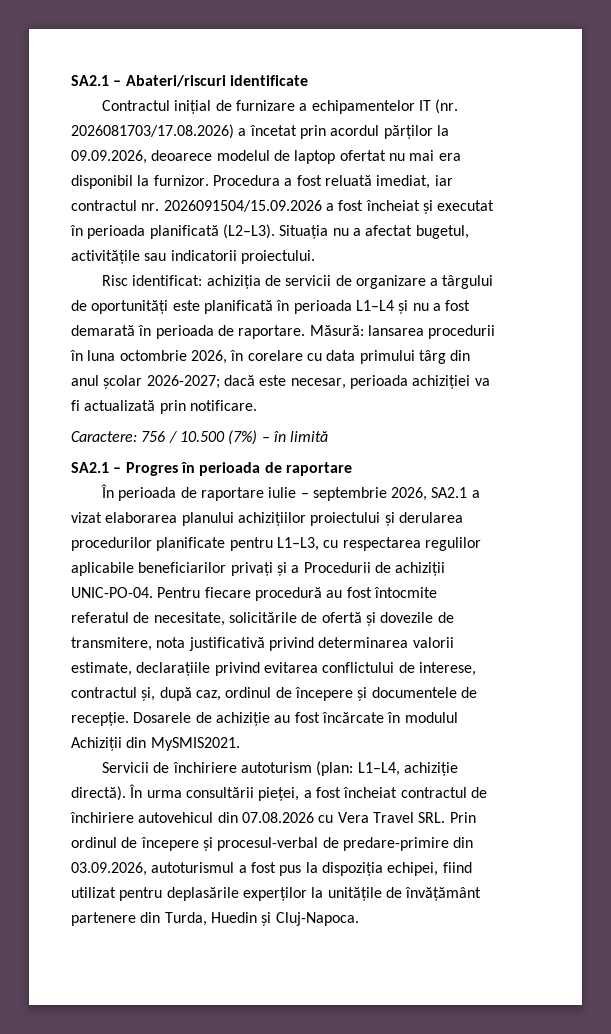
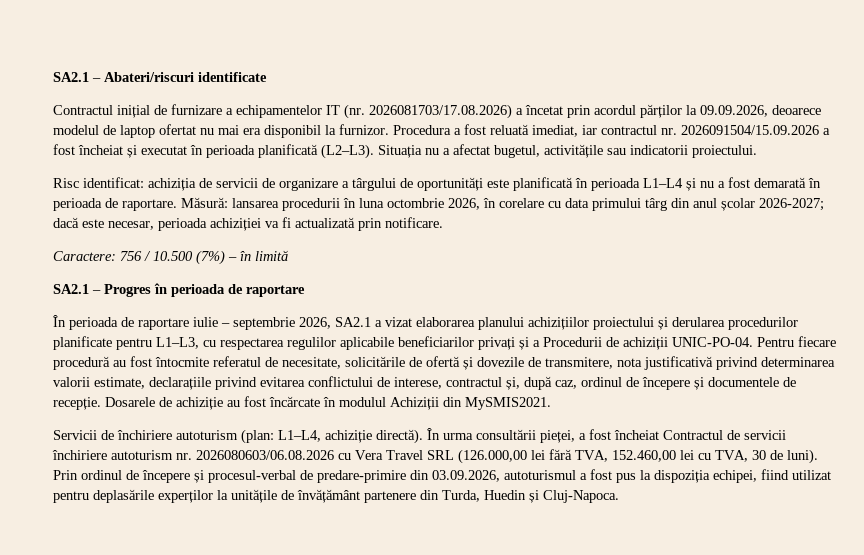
- În urma consultării pieței, a fost încheiat contractul de închiriere autovehicul din 07.08.2026 cu Vera Travel SRL. Prin ordinul de începere și procesul-verbal de predare-primire din 03.09.2026, autoturismul a fost pus la dispoziția echipei, fiind utilizat pentru deplasările experților la unitățile de învățământ partenere din Turda, Huedin și Cluj-Napoca.
+ În urma consultării pieței, a fost încheiat Contractul de servicii închiriere autoturism nr. 2026080603/06.08.2026 cu Vera Travel SRL (126.000,00 lei fără TVA, 152.460,00 lei cu TVA, 30 de luni). Prin ordinul de începere și procesul-verbal de predare-primire din 03.09.2026, autoturismul a fost pus la dispoziția echipei, fiind utilizat pentru deplasările experților la unitățile de învățământ partenere din Turda, Huedin și Cluj-Napoca.

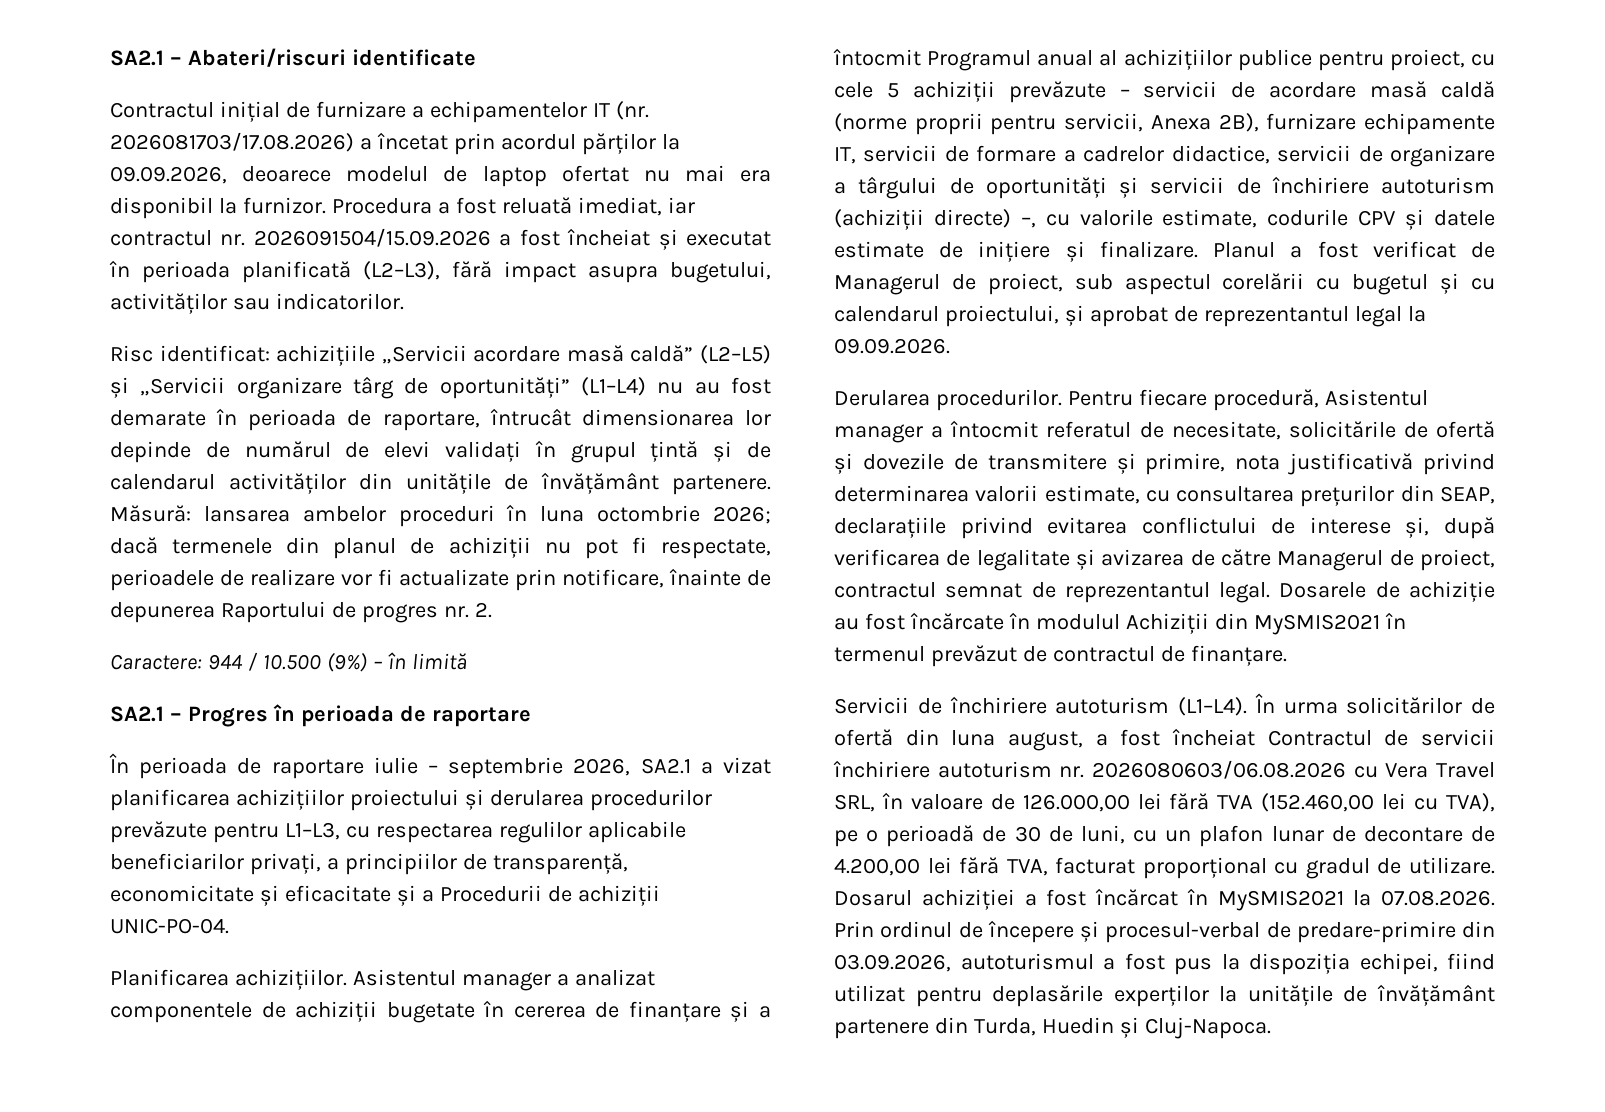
- Procedura a fost reluată imediat, iar contractul nr. 2026091504/15.09.2026 a fost încheiat și executat în perioada planificată (L2–L3). Situația nu a afectat bugetul, activitățile sau indicatorii proiectului.
- Risc identificat: achiziția de servicii de organizare a târgului de oportunități este planificată în perioada L1–L4 și nu a fost demarată în perioada de raportare. Măsură: lansarea procedurii în luna octombrie 2026, în corelare cu data primului târg din anul școlar 2026-2027; dacă este necesar, perioada achiziției va fi actualizată prin notificare.
+ Procedura a fost reluată imediat, iar contractul nr. 2026091504/15.09.2026 a fost încheiat și executat în perioada planificată (L2–L3), fără impact asupra bugetului, activităților sau indicatorilor.
+ Risc identificat: achizițiile „Servicii acordare masă caldă” (L2–L5) și „Servicii organizare târg de oportunități” (L1–L4) nu au fost demarate în perioada de raportare, întrucât dimensionarea lor depinde de numărul de elevi validați în grupul țintă și de calendarul activităților din unitățile de învățământ partenere. Măsură: lansarea ambelor proceduri în luna octombrie 2026; dacă termenele din planul de achiziții nu pot fi respectate, perioadele de realizare vor fi actualizate prin notificare, înainte de depunerea Raportului de progres nr. 2.
- Caractere: 756 / 10.500 (7%) – în limită
+ Caractere: 944 / 10.500 (9%) – în limită
- În perioada de raportare iulie – septembrie 2026, SA2.1 a vizat elaborarea planului achizițiilor proiectului și derularea procedurilor planificate pentru L1–L3, cu respectarea regulilor aplicabile beneficiarilor privați și a Procedurii de achiziții UNIC-PO-04. Pentru fiecare procedură au fost întocmite referatul de necesitate, solicitările de ofertă și dovezile de transmitere, nota justificativă privind determinarea valorii estimate, declarațiile privind evitarea conflictului de interese, contractul și, după caz, ordinul de începere și documentele de recepție.
+ În perioada de raportare iulie – septembrie 2026, SA2.1 a vizat planificarea achizițiilor proiectului și derularea procedurilor prevăzute pentru L1–L3, cu respectarea regulilor aplicabile beneficiarilor privați, a principiilor de transparență, economicitate și eficacitate și a Procedurii de achiziții UNIC-PO-04.
+ Planificarea achizițiilor. Asistentul manager a analizat componentele de achiziții bugetate în cererea de finanțare și a întocmit Programul anual al achizițiilor publice pentru proiect, cu cele 5 achiziții prevăzute – servicii de acordare masă caldă (norme proprii pentru servicii, Anexa 2B), furnizare echipamente IT, servicii de formare a cadrelor didactice, servicii de organizare a târgului de oportunități și servicii de închiriere autoturism (achiziții directe) –, cu valorile estimate, codurile CPV și datele estimate de inițiere și finalizare. Planul a fost verificat de Managerul de proiect, sub aspectul corelării cu bugetul și cu calendarul proiectului, și aprobat de reprezentantul legal la 09.09.2026.
+ Derularea procedurilor. Pentru fiecare procedură, Asistentul manager a întocmit referatul de necesitate, solicitările de ofertă și dovezile de transmitere și primire, nota justificativă privind determinarea valorii estimate, cu consultarea prețurilor din SEAP, declarațiile privind evitarea conflictului de interese și, după verificarea de legalitate și avizarea de către Managerul de proiect, contractul semnat de reprezentantul legal.
- Dosarele de achiziție au fost încărcate în modulul Achiziții din MySMIS2021.
- Servicii de închiriere autoturism (plan: L1–L4, achiziție directă). În urma consultării pieței, a fost încheiat Contractul de servicii închiriere autoturism nr. 2026080603/06.08.2026 cu Vera Travel SRL (126.000,00 lei fără TVA, 152.460,00 lei cu TVA, 30 de luni). Prin ordinul de începere și procesul-verbal de predare-primire din 03.09.2026, autoturismul a fost pus la dispoziția echipei, fiind utilizat pentru deplasările experților la unitățile de învățământ partenere din Turda, Huedin și Cluj-Napoca.
+ Dosarele de achiziție au fost încărcate în modulul Achiziții din MySMIS2021 în termenul prevăzut de contractul de finanțare.
+ Servicii de închiriere autoturism (L1–L4). În urma solicitărilor de ofertă din luna august, a fost încheiat Contractul de servicii închiriere autoturism nr. 2026080603/06.08.2026 cu Vera Travel SRL, în valoare de 126.000,00 lei fără TVA (152.460,00 lei cu TVA), pe o perioadă de 30 de luni, cu un plafon lunar de decontare de 4.200,00 lei fără TVA, facturat proporțional cu gradul de utilizare. Dosarul achiziției a fost încărcat în MySMIS2021 la 07.08.2026. Prin ordinul de începere și procesul-verbal de predare-primire din 03.09.2026, autoturismul a fost pus la dispoziția echipei, fiind utilizat pentru deplasările experților la unitățile de învățământ partenere din Turda, Huedin și Cluj-Napoca.

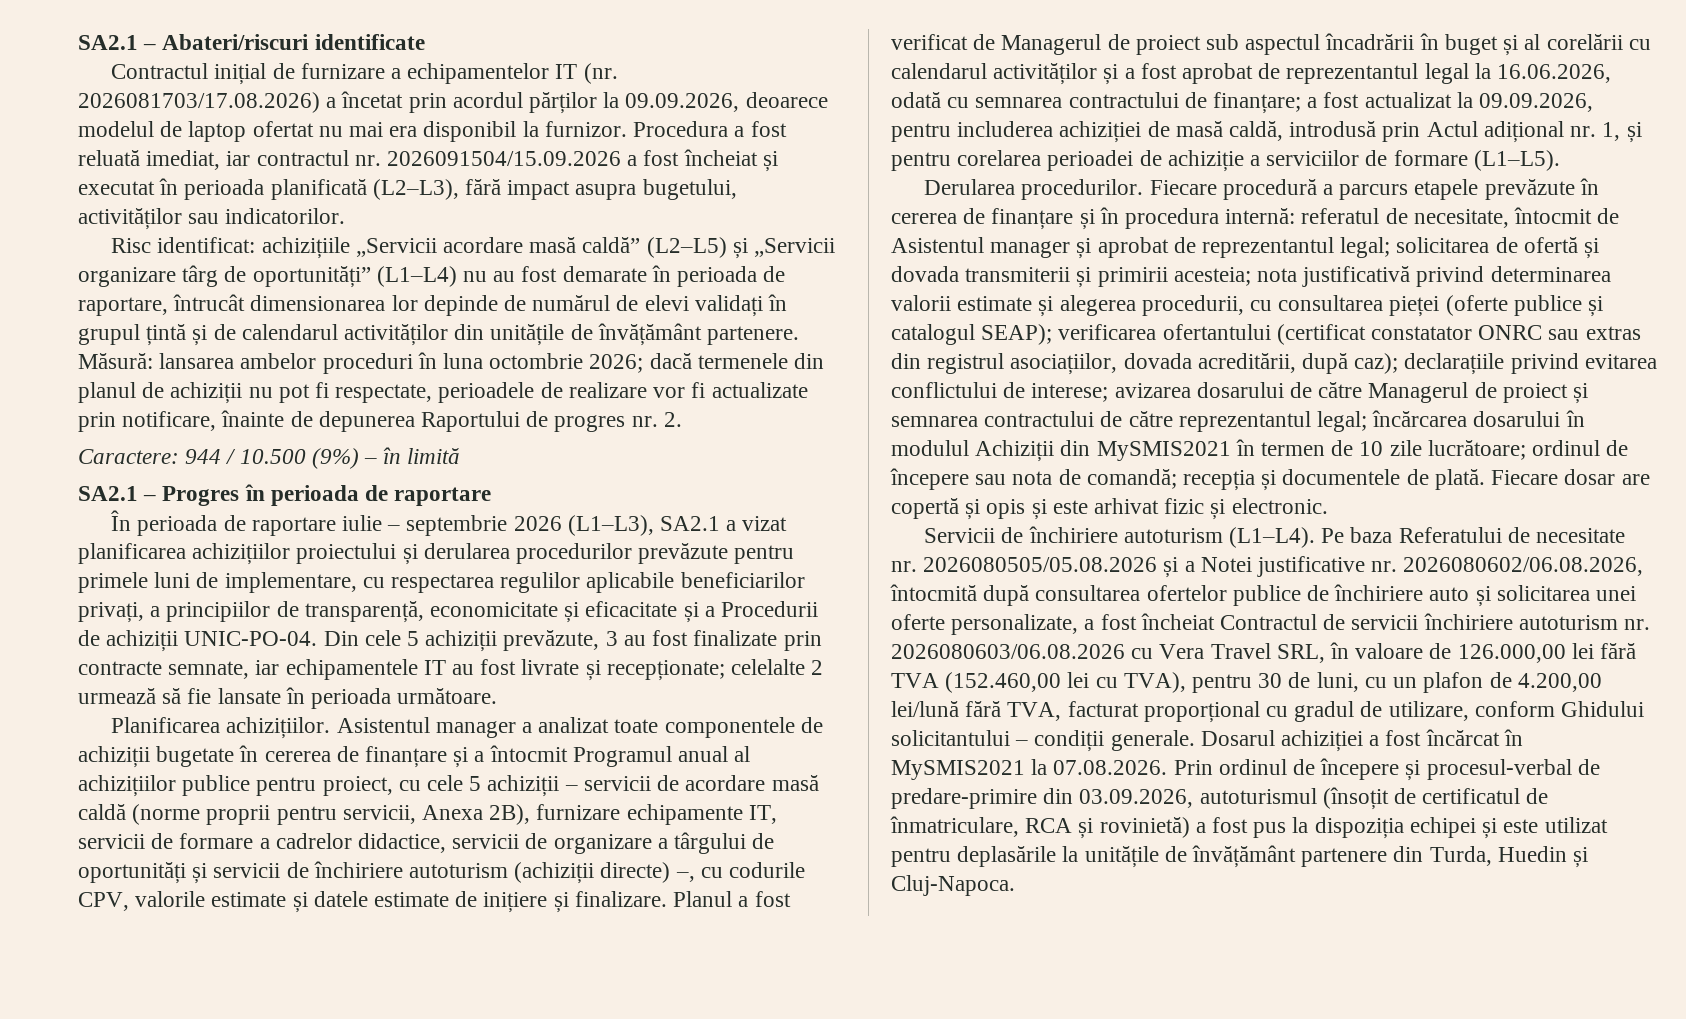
- În perioada de raportare iulie – septembrie 2026, SA2.1 a vizat planificarea achizițiilor proiectului și derularea procedurilor prevăzute pentru L1–L3, cu respectarea regulilor aplicabile beneficiarilor privați, a principiilor de transparență, economicitate și eficacitate și a Procedurii de achiziții UNIC-PO-04.
+ În perioada de raportare iulie – septembrie 2026 (L1–L3), SA2.1 a vizat planificarea achizițiilor proiectului și derularea procedurilor prevăzute pentru primele luni de implementare, cu respectarea regulilor aplicabile beneficiarilor privați, a principiilor de transparență, economicitate și eficacitate și a Procedurii de achiziții UNIC-PO-04. Din cele 5 achiziții prevăzute, 3 au fost finalizate prin contracte semnate, iar echipamentele IT au fost livrate și recepționate; celelalte 2 urmează să fie lansate în perioada următoare.
- Asistentul manager a analizat componentele de achiziții bugetate în cererea de finanțare și a întocmit Programul anual al achizițiilor publice pentru proiect, cu cele 5 achiziții prevăzute – servicii de acordare masă caldă (norme proprii pentru servicii, Anexa 2B), furnizare echipamente IT, servicii de formare a cadrelor didactice, servicii de organizare a târgului de oportunități și servicii de închiriere autoturism (achiziții directe) –, cu valorile estimate, codurile CPV și datele estimate de inițiere și finalizare.
+ Asistentul manager a analizat toate componentele de achiziții bugetate în cererea de finanțare și a întocmit Programul anual al achizițiilor publice pentru proiect, cu cele 5 achiziții – servicii de acordare masă caldă (norme proprii pentru servicii, Anexa 2B), furnizare echipamente IT, servicii de formare a cadrelor didactice, servicii de organizare a târgului de oportunități și servicii de închiriere autoturism (achiziții directe) –, cu codurile CPV, valorile estimate și datele estimate de inițiere și finalizare.
- Planul a fost verificat de Managerul de proiect, sub aspectul corelării cu bugetul și cu calendarul proiectului, și aprobat de reprezentantul legal la 09.09.2026.
- Derularea procedurilor. Pentru fiecare procedură, Asistentul manager a întocmit referatul de necesitate, solicitările de ofertă și dovezile de transmitere și primire, nota justificativă privind determinarea valorii estimate, cu consultarea prețurilor din SEAP, declarațiile privind evitarea conflictului de interese și, după verificarea de legalitate și avizarea de către Managerul de proiect, contractul semnat de reprezentantul legal. Dosarele de achiziție au fost încărcate în modulul Achiziții din MySMIS2021 în termenul prevăzut de contractul de finanțare.
+ Planul a fost verificat de Managerul de proiect sub aspectul încadrării în buget și al corelării cu calendarul activităților și a fost aprobat de reprezentantul legal la 16.06.2026, odată cu semnarea contractului de finanțare; a fost actualizat la 09.09.2026, pentru includerea achiziției de masă caldă, introdusă prin Actul adițional nr. 1, și pentru corelarea perioadei de achiziție a serviciilor de formare (L1–L5).
+ Derularea procedurilor. Fiecare procedură a parcurs etapele prevăzute în cererea de finanțare și în procedura internă: referatul de necesitate, întocmit de Asistentul manager și aprobat de reprezentantul legal; solicitarea de ofertă și dovada transmiterii și primirii acesteia; nota justificativă privind determinarea valorii estimate și alegerea procedurii, cu consultarea pieței (oferte publice și catalogul SEAP); verificarea ofertantului (certificat constatator ONRC sau extras din registrul asociațiilor, dovada acreditării, după caz); declarațiile privind evitarea conflictului de interese; avizarea dosarului de către Managerul de proiect și semnarea contractului de către reprezentantul legal; încărcarea dosarului în modulul Achiziții din MySMIS2021 în termen de 10 zile lucrătoare; ordinul de începere sau nota de comandă; recepția și documentele de plată. Fiecare dosar are copertă și opis și este arhivat fizic și electronic.
- În urma solicitărilor de ofertă din luna august, a fost încheiat Contractul de servicii închiriere autoturism nr. 2026080603/06.08.2026 cu Vera Travel SRL, în valoare de 126.000,00 lei fără TVA (152.460,00 lei cu TVA), pe o perioadă de 30 de luni, cu un plafon lunar de decontare de 4.200,00 lei fără TVA, facturat proporțional cu gradul de utilizare.
+ Pe baza Referatului de necesitate nr. 2026080505/05.08.2026 și a Notei justificative nr. 2026080602/06.08.2026, întocmită după consultarea ofertelor publice de închiriere auto și solicitarea unei oferte personalizate, a fost încheiat Contractul de servicii închiriere autoturism nr. 2026080603/06.08.2026 cu Vera Travel SRL, în valoare de 126.000,00 lei fără TVA (152.460,00 lei cu TVA), pentru 30 de luni, cu un plafon de 4.200,00 lei/lună fără TVA, facturat proporțional cu gradul de utilizare, conform Ghidului solicitantului – condiții generale.
- Dosarul achiziției a fost încărcat în MySMIS2021 la 07.08.2026. Prin ordinul de începere și procesul-verbal de predare-primire din 03.09.2026, autoturismul a fost pus la dispoziția echipei, fiind utilizat pentru deplasările experților la unitățile de învățământ partenere din Turda, Huedin și Cluj-Napoca.
+ Dosarul achiziției a fost încărcat în MySMIS2021 la 07.08.2026. Prin ordinul de începere și procesul-verbal de predare-primire din 03.09.2026, autoturismul (însoțit de certificatul de înmatriculare, RCA și rovinietă) a fost pus la dispoziția echipei și este utilizat pentru deplasările la unitățile de învățământ partenere din Turda, Huedin și Cluj-Napoca.

